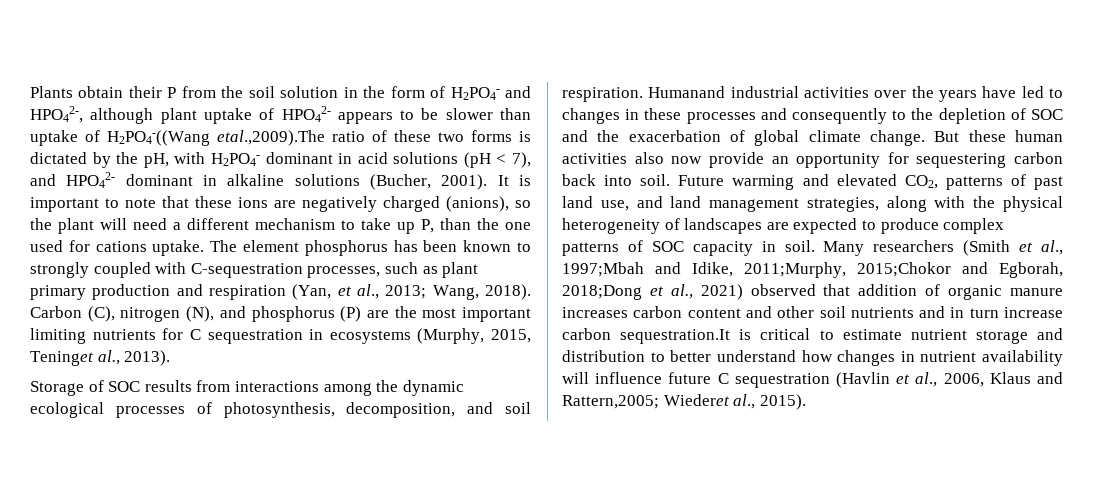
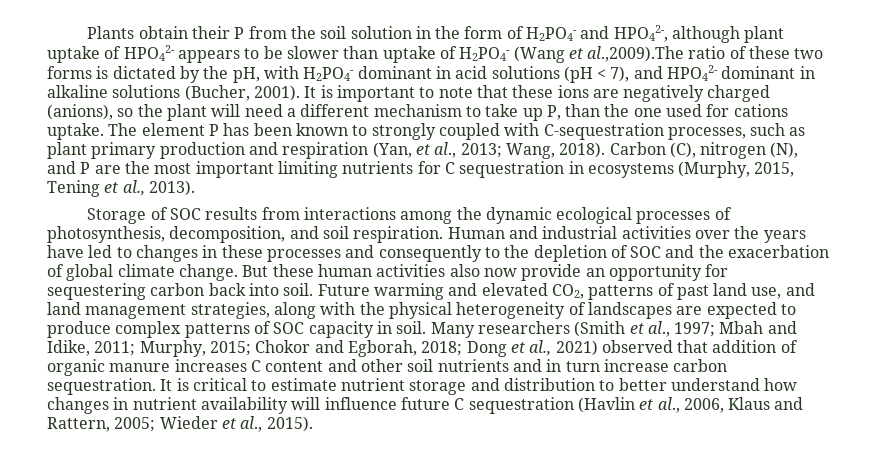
- Plants obtain their P from the soil solution in the form of H2PO4- and HPO42-, although plant uptake of HPO42- appears to be slower than uptake of H2PO4-((Wang etal.,2009).The ratio of these two forms is dictated by the pH, with H2PO4- dominant in acid solutions (pH < 7), and HPO42- dominant in alkaline solutions (Bucher, 2001).
+ Plants obtain their P from the soil solution in the form of H2PO4- and HPO42-, although plant uptake of HPO42- appears to be slower than uptake of H2PO4- (Wang et al.,2009).The ratio of these two forms is dictated by the pH, with H2PO4- dominant in acid solutions (pH < 7), and HPO42- dominant in alkaline solutions (Bucher, 2001).
- The element phosphorus has been known to strongly coupled with C-sequestration processes, such as plant primary production and respiration (Yan, et al., 2013; Wang, 2018).
+ The element P has been known to strongly coupled with C-sequestration processes, such as plant primary production and respiration (Yan, et al., 2013; Wang, 2018).
- Carbon (C), nitrogen (N), and phosphorus (P) are the most important limiting nutrients for C sequestration in ecosystems (Murphy, 2015, Teninget al., 2013).
+ Carbon (C), nitrogen (N), and P are the most important limiting nutrients for C sequestration in ecosystems (Murphy, 2015, Tening et al., 2013).
- Humanand industrial activities over the years have led to changes in these processes and consequently to the depletion of SOC and the exacerbation of global climate change.
+ Human and industrial activities over the years have led to changes in these processes and consequently to the depletion of SOC and the exacerbation of global climate change.
- Many researchers (Smith et al., 1997;Mbah and Idike, 2011;Murphy, 2015;Chokor and Egborah, 2018;Dong et al., 2021) observed that addition of organic manure increases carbon content and other soil nutrients and in turn increase carbon sequestration.It is critical to estimate nutrient storage and distribution to better understand how changes in nutrient availability will influence future C sequestration (Havlin et al., 2006, Klaus and Rattern,2005; Wiederet al., 2015).
+ Many researchers (Smith et al., 1997; Mbah and Idike, 2011; Murphy, 2015; Chokor and Egborah, 2018; Dong et al., 2021) observed that addition of organic manure increases C content and other soil nutrients and in turn increase carbon sequestration. It is critical to estimate nutrient storage and distribution to better understand how changes in nutrient availability will influence future C sequestration (Havlin et al., 2006, Klaus and Rattern, 2005; Wieder et al., 2015).

